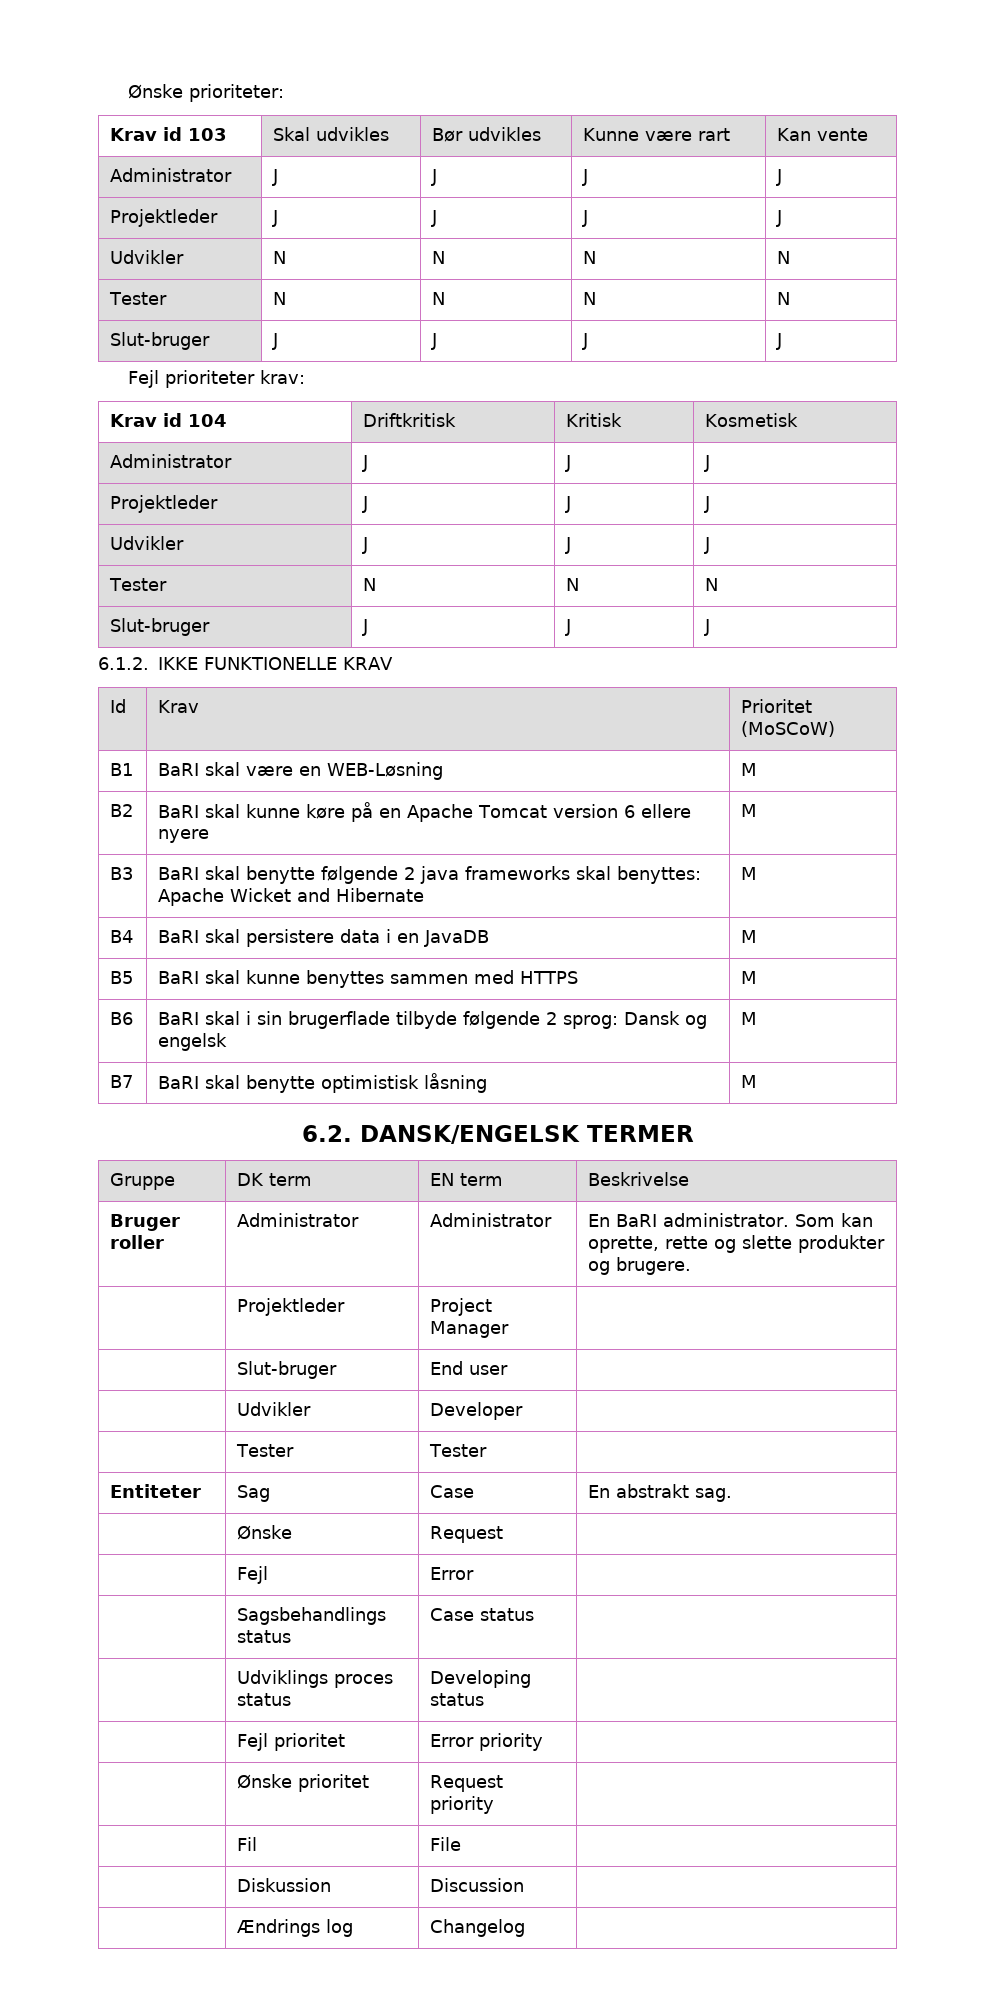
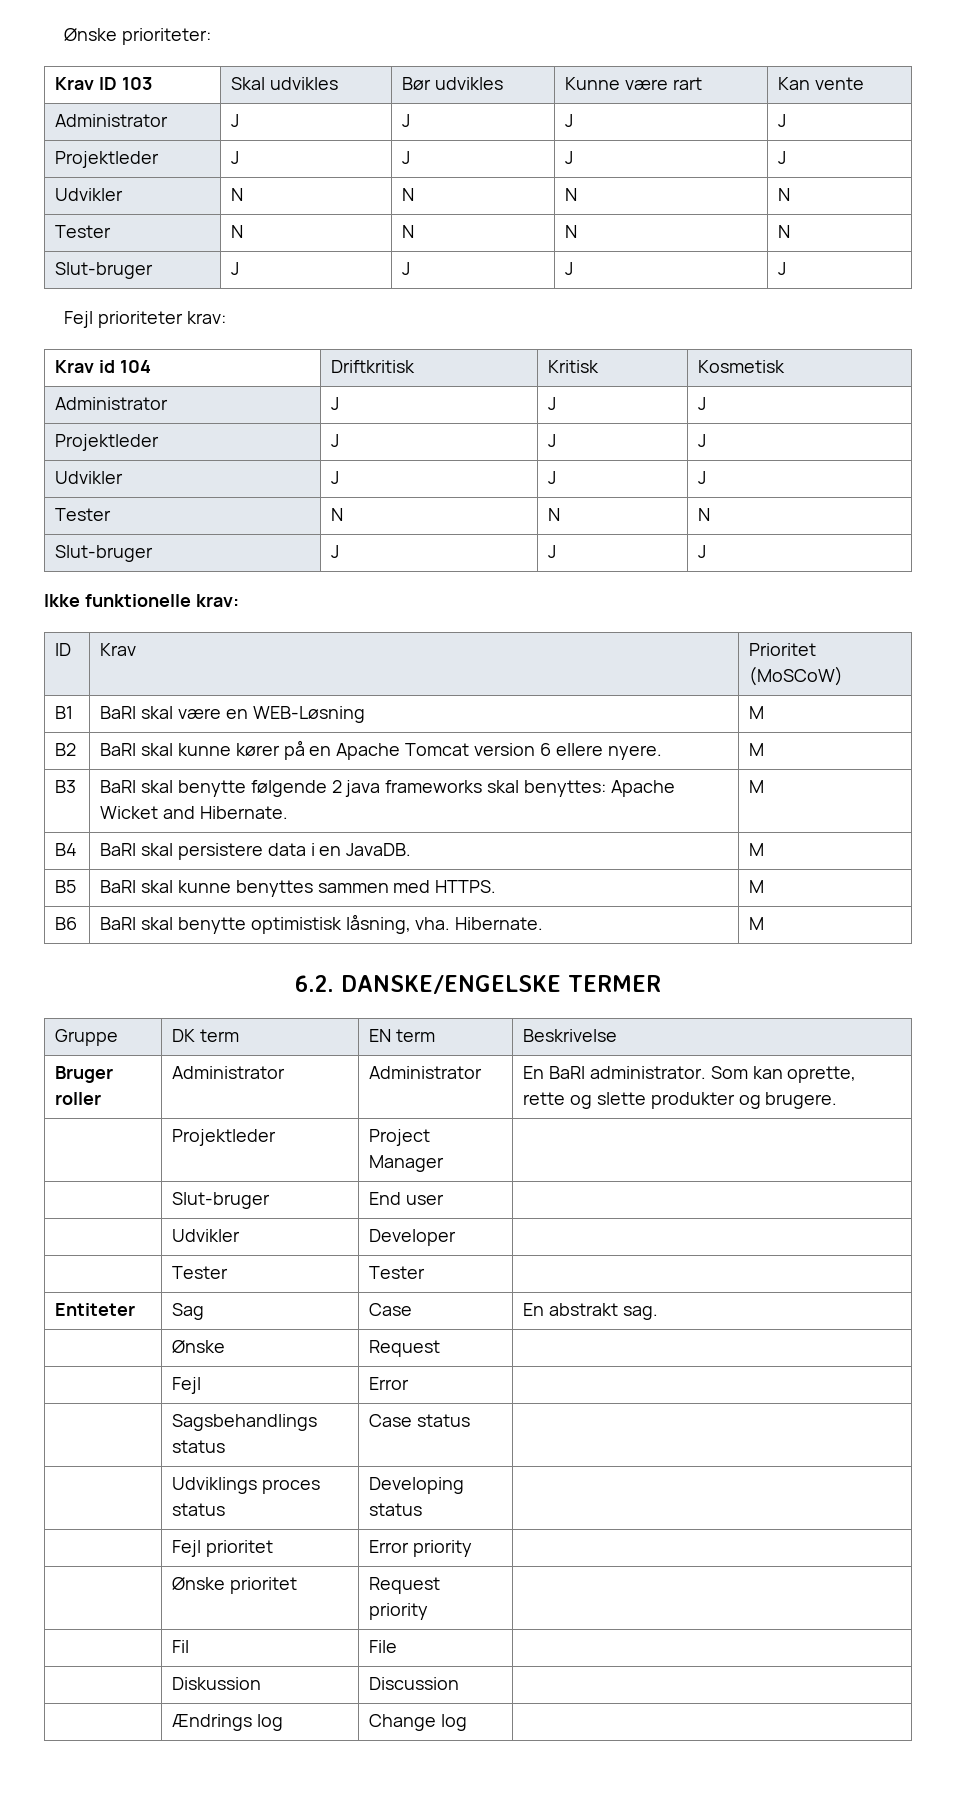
- Krav id 103 | Skal udvikles | Bør udvikles | Kunne være rart | Kan vente
+ Krav ID 103 | Skal udvikles | Bør udvikles | Kunne være rart | Kan vente
- 6.1.2. IKKE FUNKTIONELLE KRAV
- Id | Krav | Prioritet (MoSCoW)
+ Ikke funktionelle krav:
+ ID | Krav | Prioritet (MoSCoW)
- B2 | BaRI skal kunne køre på en Apache Tomcat version 6 ellere nyere | M
+ B2 | BaRI skal kunne kører på en Apache Tomcat version 6 ellere nyere. | M
- B3 | BaRI skal benytte følgende 2 java frameworks skal benyttes: Apache Wicket and Hibernate | M
+ B3 | BaRI skal benytte følgende 2 java frameworks skal benyttes: Apache Wicket and Hibernate. | M
- B4 | BaRI skal persistere data i en JavaDB | M
+ B4 | BaRI skal persistere data i en JavaDB. | M
- B5 | BaRI skal kunne benyttes sammen med HTTPS | M
+ B5 | BaRI skal kunne benyttes sammen med HTTPS. | M
- B6 | BaRI skal i sin brugerflade tilbyde følgende 2 sprog: Dansk og engelsk | M
- B7 | BaRI skal benytte optimistisk låsning | M
+ B6 | BaRI skal benytte optimistisk låsning, vha. Hibernate. | M
- 6.2. DANSK/ENGELSK TERMER
+ 6.2. DANSKE/ENGELSKE TERMER
- | Ændrings log | Changelog |
+ | Ændrings log | Change log |

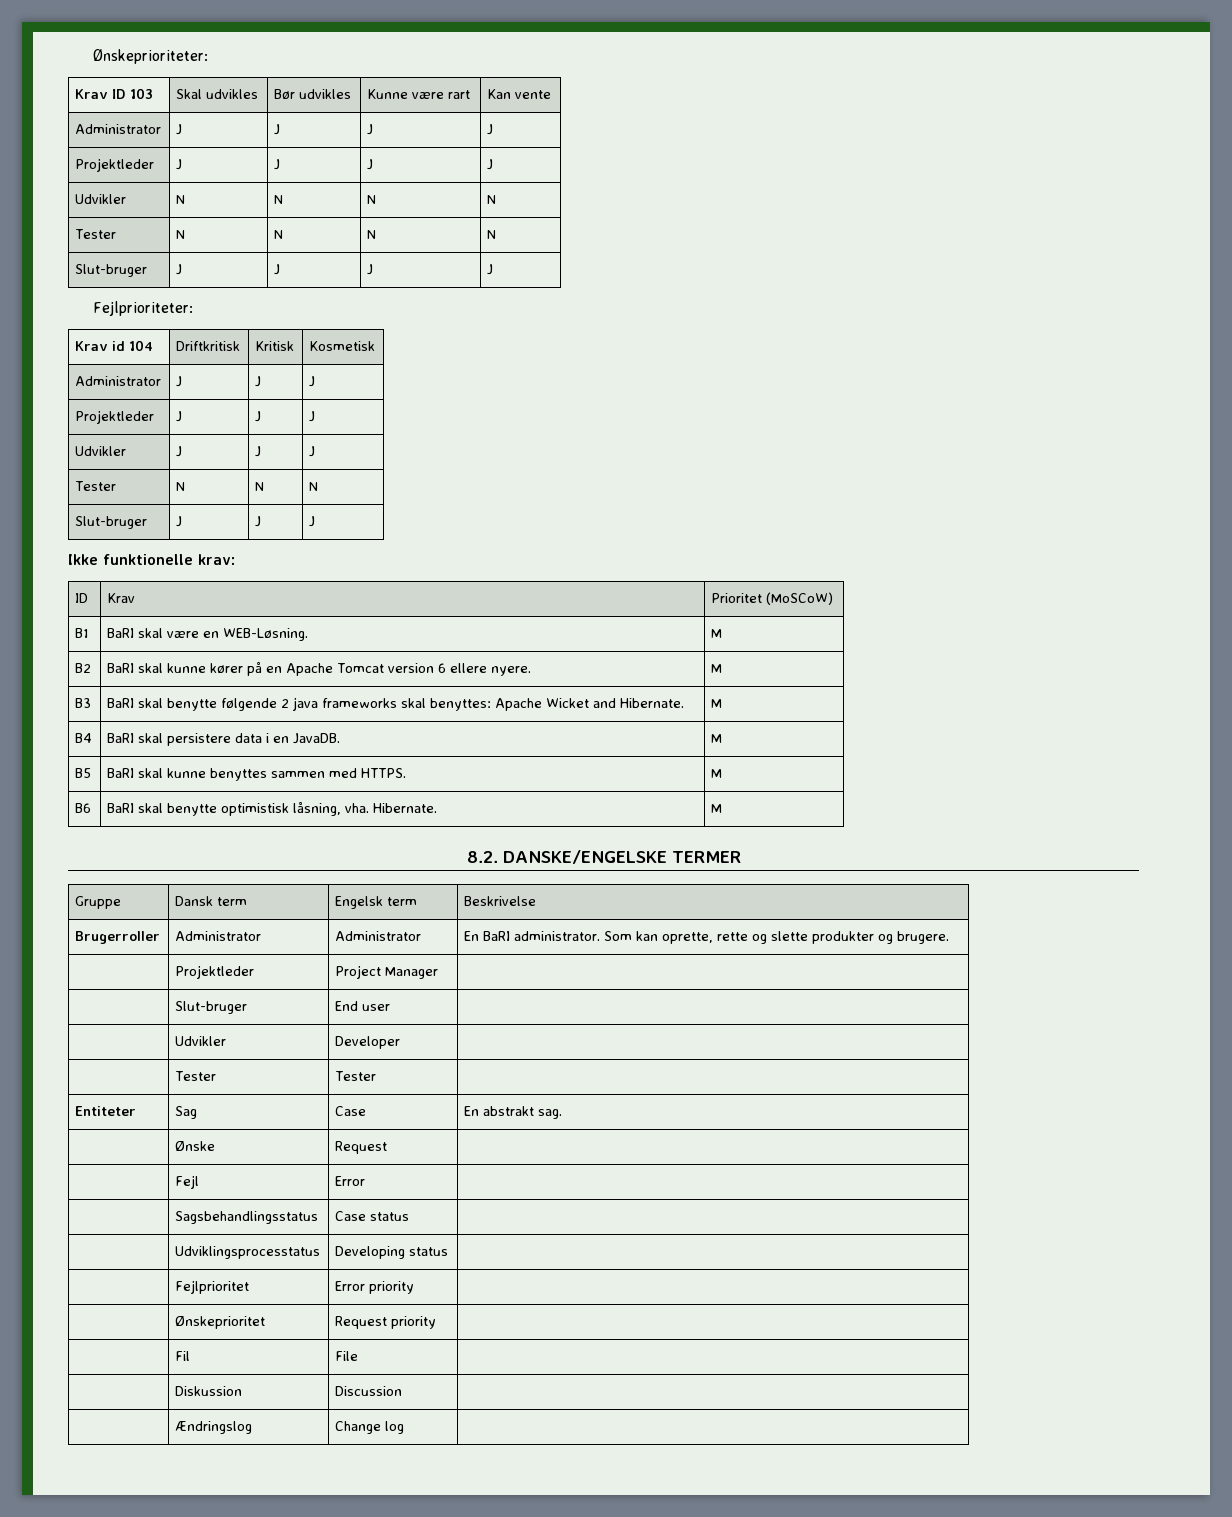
- Ønske prioriteter:
+ Ønskeprioriteter:
- Fejl prioriteter krav:
+ Fejlprioriteter:
- B1 | BaRI skal være en WEB-Løsning | M
+ B1 | BaRI skal være en WEB-Løsning. | M
- 6.2. DANSKE/ENGELSKE TERMER
+ 8.2. DANSKE/ENGELSKE TERMER
- Gruppe | DK term | EN term | Beskrivelse
+ Gruppe | Dansk term | Engelsk term | Beskrivelse
- Bruger roller | Administrator | Administrator | En BaRI administrator. Som kan oprette, rette og slette produkter og brugere.
+ Brugerroller | Administrator | Administrator | En BaRI administrator. Som kan oprette, rette og slette produkter og brugere.
- | Sagsbehandlings status | Case status |
+ | Sagsbehandlingsstatus | Case status |
- | Udviklings proces status | Developing status |
+ | Udviklingsprocesstatus | Developing status |
- | Fejl prioritet | Error priority |
+ | Fejlprioritet | Error priority |
- | Ønske prioritet | Request priority |
+ | Ønskeprioritet | Request priority |
- | Ændrings log | Change log |
+ | Ændringslog | Change log |

